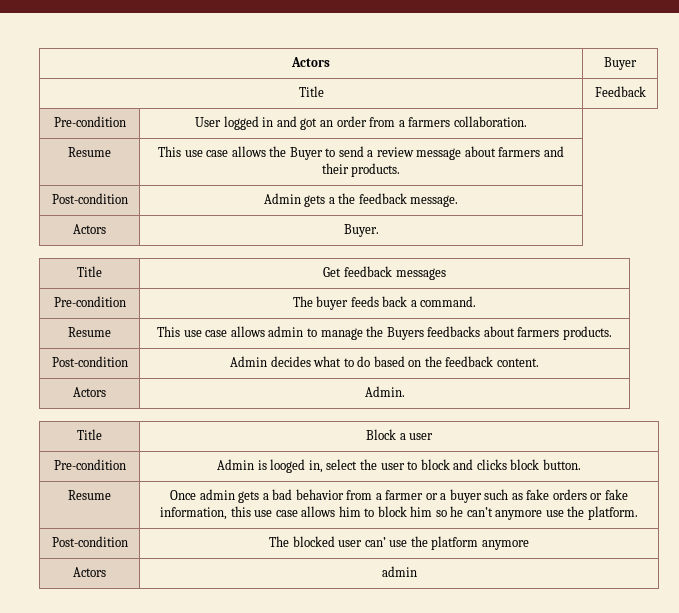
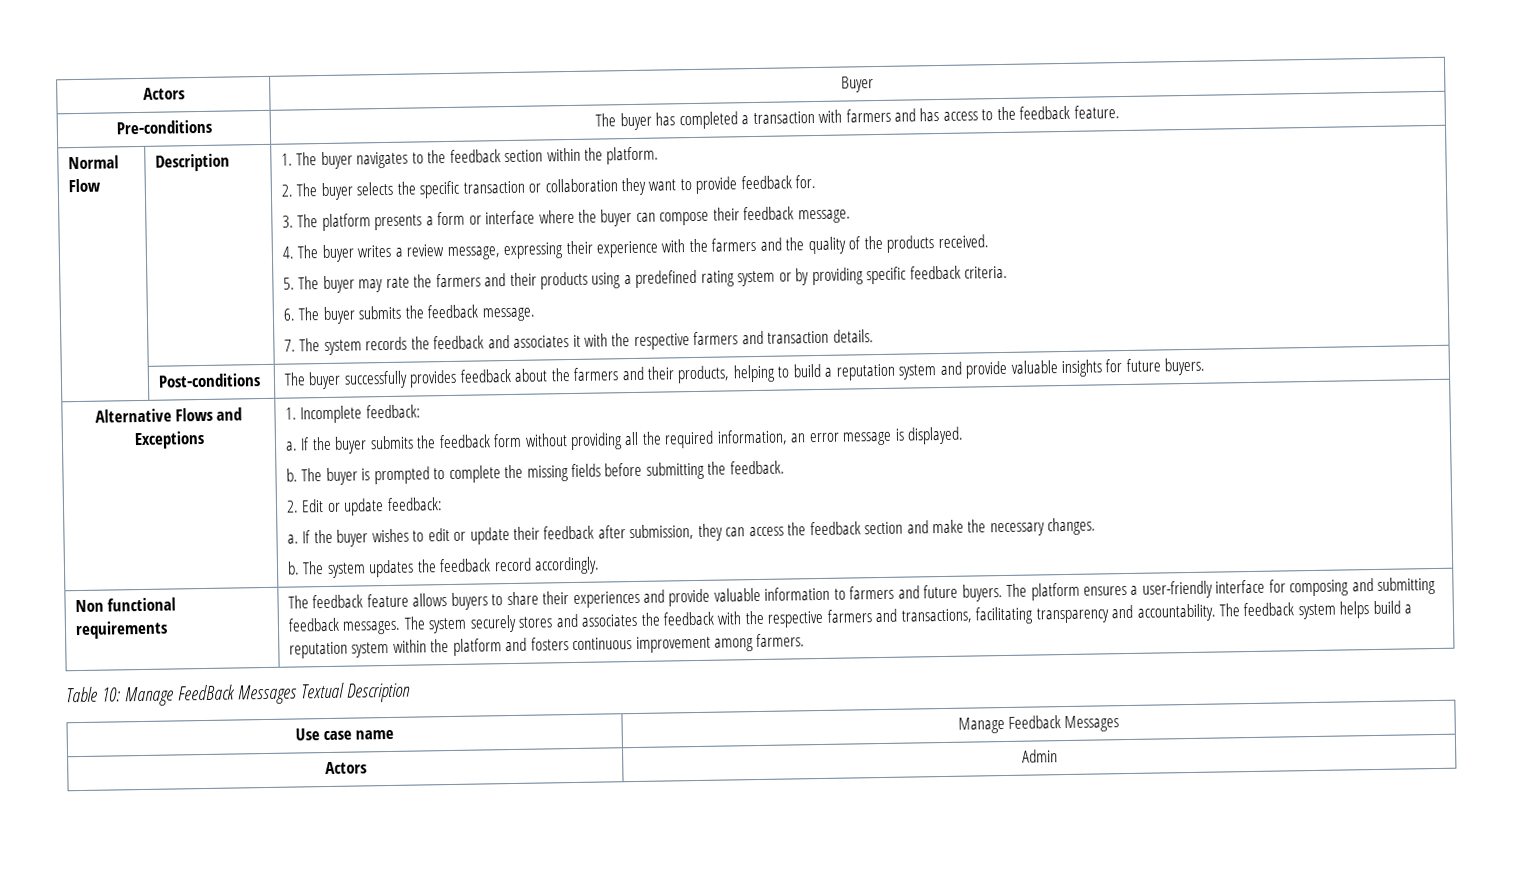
- Title | Feedback
- Pre-condition | User logged in and got an order from a farmers collaboration.
- Resume | This use case allows the Buyer to send a review message about farmers and their products.
- Post-condition | Admin gets a the feedback message.
- Actors | Buyer.
- Title | Get feedback messages
- Pre-condition | The buyer feeds back a command.
- Resume | This use case allows admin to manage the Buyers feedbacks about farmers products.
- Post-condition | Admin decides what to do based on the feedback content.
- Actors | Admin.
- Title | Block a user
- Pre-condition | Admin is looged in, select the user to block and clicks block button.
- Resume | Once admin gets a bad behavior from a farmer or a buyer such as fake orders or fake information, this use case allows him to block him so he can’t anymore use the platform.
- Post-condition | The blocked user can’ use the platform anymore
- Actors | admin
+ Pre-conditions | The buyer has completed a transaction with farmers and has access to the feedback feature.
+ Normal Flow | Description | 1. The buyer navigates to the feedback section within the platform.
+ 2. The buyer selects the specific transaction or collaboration they want to provide feedback for.
+ 3. The platform presents a form or interface where the buyer can compose their feedback message.
+ 4. The buyer writes a review message, expressing their experience with the farmers and the quality of the products received.
+ 5. The buyer may rate the farmers and their products using a predefined rating system or by providing specific feedback criteria.
+ 6. The buyer submits the feedback message.
+ 7. The system records the feedback and associates it with the respective farmers and transaction details.
+ | Post-conditions | The buyer successfully provides feedback about the farmers and their products, helping to build a reputation system and provide valuable insights for future buyers.
+ Alternative Flows and Exceptions | 1. Incomplete feedback:
+ a. If the buyer submits the feedback form without providing all the required information, an error message is displayed.
+ b. The buyer is prompted to complete the missing fields before submitting the feedback.
+ 2. Edit or update feedback:
+ a. If the buyer wishes to edit or update their feedback after submission, they can access the feedback section and make the necessary changes.
+ b. The system updates the feedback record accordingly.
+ Non functional requirements | The feedback feature allows buyers to share their experiences and provide valuable information to farmers and future buyers. The platform ensures a user-friendly interface for composing and submitting feedback messages. The system securely stores and associates the feedback with the respective farmers and transactions, facilitating transparency and accountability. The feedback system helps build a reputation system within the platform and fosters continuous improvement among farmers.
+ Table 10: Manage FeedBack Messages Textual Description
+ Use case name | Manage Feedback Messages
+ Actors | Admin

